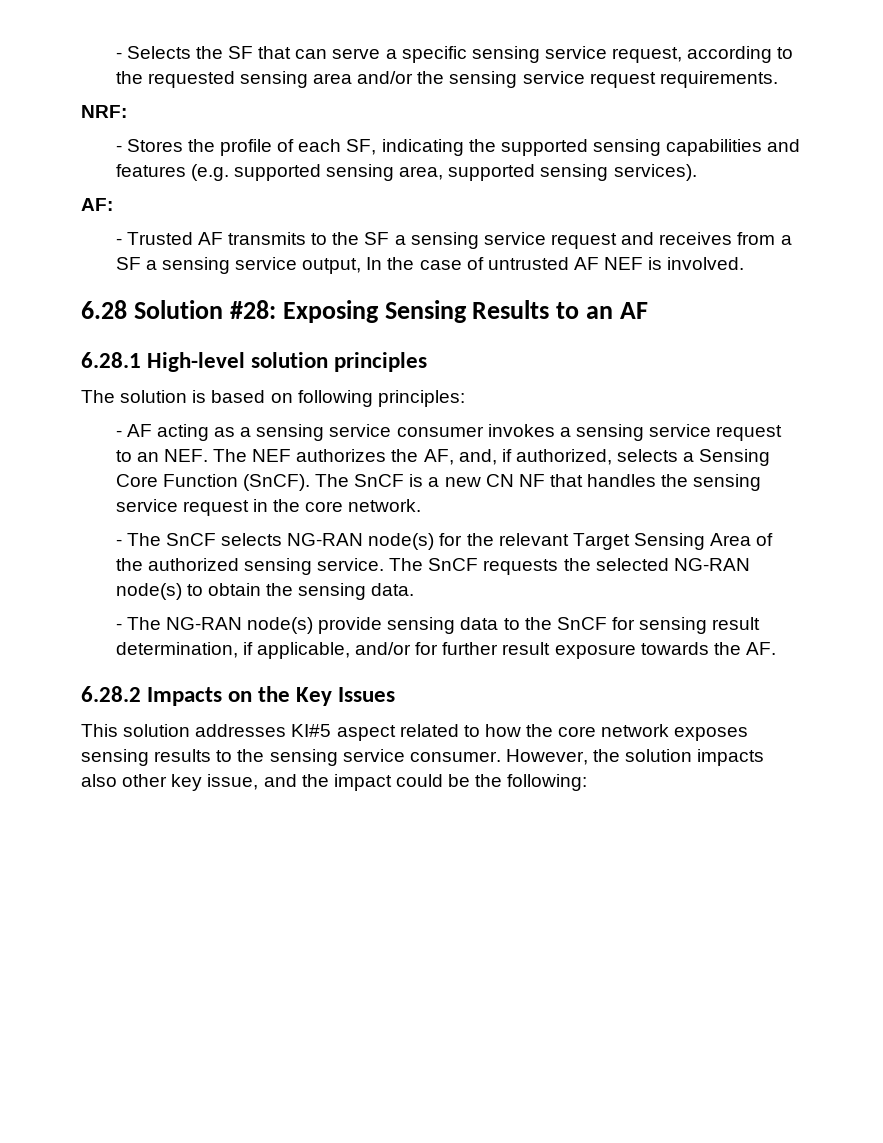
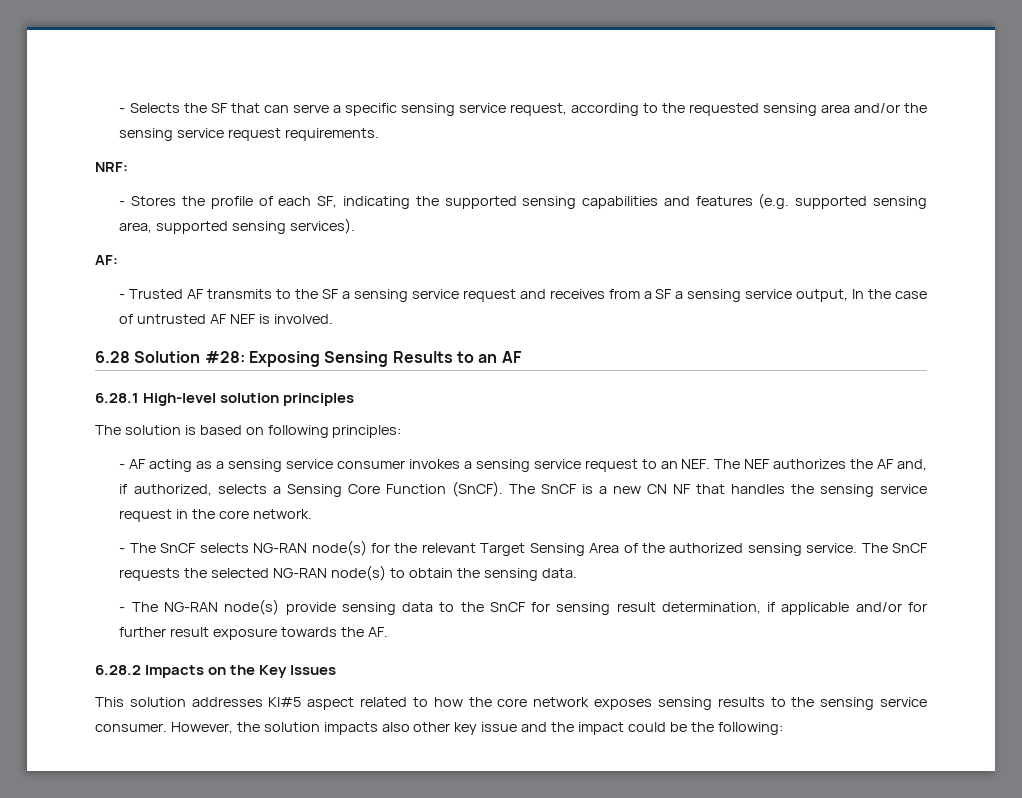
- - AF acting as a sensing service consumer invokes a sensing service request to an NEF. The NEF authorizes the AF, and, if authorized, selects a Sensing Core Function (SnCF).
+ - AF acting as a sensing service consumer invokes a sensing service request to an NEF. The NEF authorizes the AF and, if authorized, selects a Sensing Core Function (SnCF).
- - The NG-RAN node(s) provide sensing data to the SnCF for sensing result determination, if applicable, and/or for further result exposure towards the AF.
+ - The NG-RAN node(s) provide sensing data to the SnCF for sensing result determination, if applicable and/or for further result exposure towards the AF.
- However, the solution impacts also other key issue, and the impact could be the following:
+ However, the solution impacts also other key issue and the impact could be the following:

